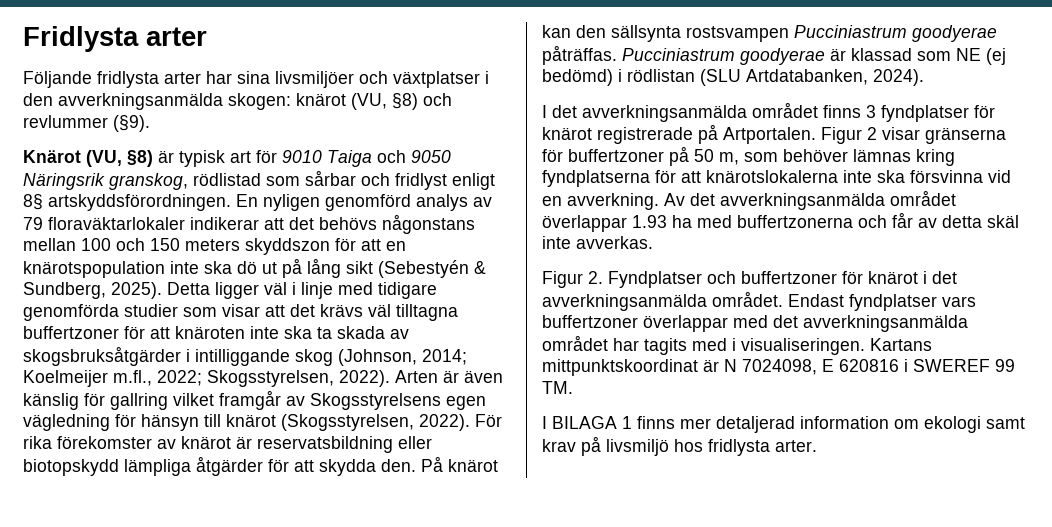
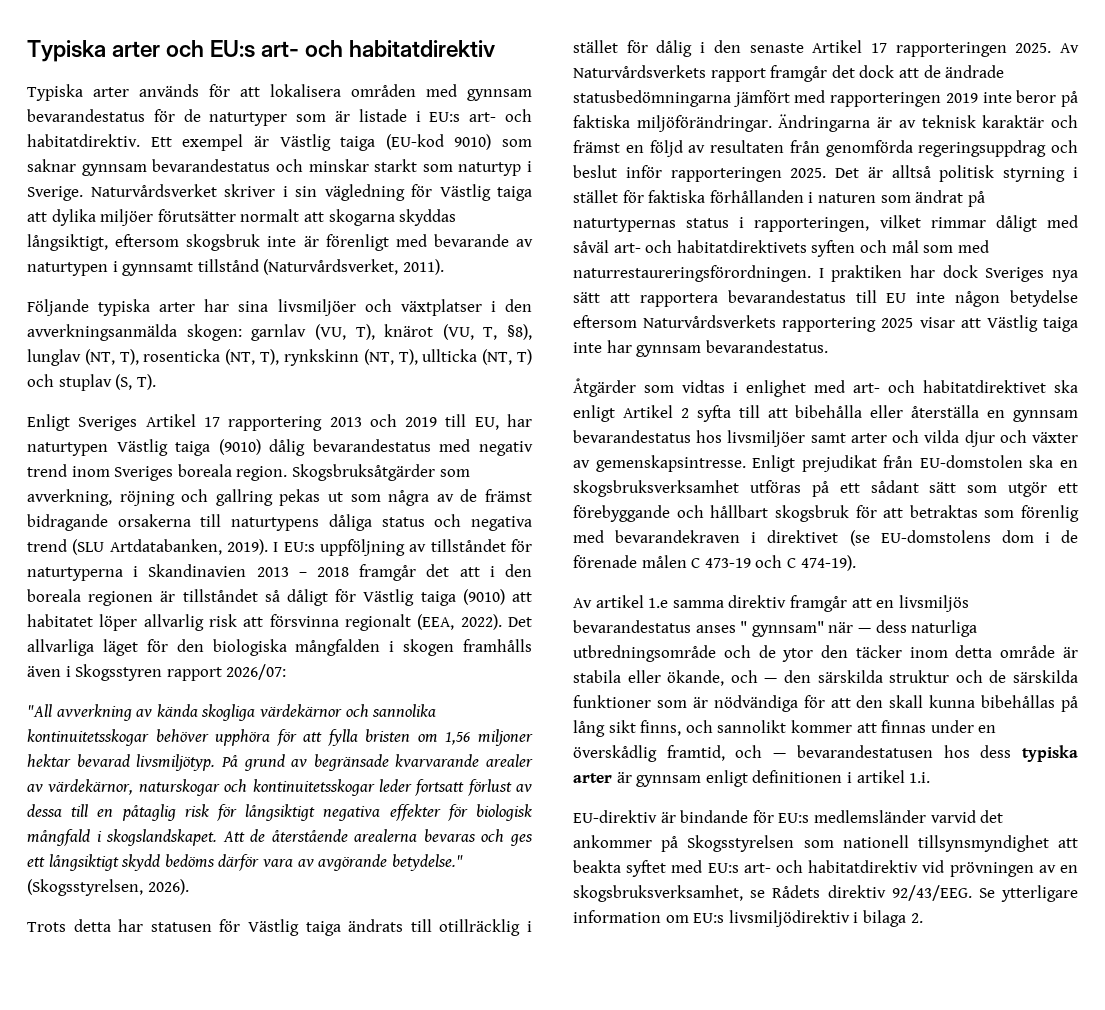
- Fridlysta arter
+ Typiska arter och EU:s art- och habitatdirektiv
+ Typiska arter används för att lokalisera områden med gynnsam bevarandestatus för de naturtyper som är listade i EU:s art- och habitatdirektiv. Ett exempel är Västlig taiga (EU-kod 9010) som saknar gynnsam bevarandestatus och minskar starkt som naturtyp i Sverige. Naturvårdsverket skriver i sin vägledning för Västlig taiga att dylika miljöer förutsätter normalt att skogarna skyddas långsiktigt, eftersom skogsbruk inte är förenligt med bevarande av naturtypen i gynnsamt tillstånd (Naturvårdsverket, 2011).
- Följande fridlysta arter har sina livsmiljöer och växtplatser i den avverkningsanmälda skogen: knärot (VU, §8) och revlummer (§9).
- Knärot (VU, §8) är typisk art för 9010 Taiga och 9050 Näringsrik granskog, rödlistad som sårbar och fridlyst enligt 8§ artskyddsförordningen. En nyligen genomförd analys av 79 floraväktarlokaler indikerar att det behövs någonstans mellan 100 och 150 meters skyddszon för att en knärotspopulation inte ska dö ut på lång sikt (Sebestyén & Sundberg, 2025). Detta ligger väl i linje med tidigare genomförda studier som visar att det krävs väl tilltagna buffertzoner för att knäroten inte ska ta skada av skogsbruksåtgärder i intilliggande skog (Johnson, 2014; Koelmeijer m.fl., 2022; Skogsstyrelsen, 2022). Arten är även känslig för gallring vilket framgår av Skogsstyrelsens egen vägledning för hänsyn till knärot (Skogsstyrelsen, 2022). För rika förekomster av knärot är reservatsbildning eller biotopskydd lämpliga åtgärder för att skydda den. På knärot kan den sällsynta rostsvampen Pucciniastrum goodyerae påträffas. Pucciniastrum goodyerae är klassad som NE (ej bedömd) i rödlistan (SLU Artdatabanken, 2024).
- I det avverkningsanmälda området finns 3 fyndplatser för knärot registrerade på Artportalen. Figur 2 visar gränserna för buffertzoner på 50 m, som behöver lämnas kring fyndplatserna för att knärotslokalerna inte ska försvinna vid en avverkning. Av det avverkningsanmälda området överlappar 1.93 ha med buffertzonerna och får av detta skäl inte avverkas.
- Figur 2. Fyndplatser och buffertzoner för knärot i det avverkningsanmälda området. Endast fyndplatser vars buffertzoner överlappar med det avverkningsanmälda området har tagits med i visualiseringen. Kartans mittpunktskoordinat är N 7024098, E 620816 i SWEREF 99 TM.
- I BILAGA 1 finns mer detaljerad information om ekologi samt krav på livsmiljö hos fridlysta arter.
+ Följande typiska arter har sina livsmiljöer och växtplatser i den avverkningsanmälda skogen: garnlav (VU, T), knärot (VU, T, §8), lunglav (NT, T), rosenticka (NT, T), rynkskinn (NT, T), ullticka (NT, T) och stuplav (S, T).
+ Enligt Sveriges Artikel 17 rapportering 2013 och 2019 till EU, har naturtypen Västlig taiga (9010) dålig bevarandestatus med negativ trend inom Sveriges boreala region. Skogsbruksåtgärder som avverkning, röjning och gallring pekas ut som några av de främst bidragande orsakerna till naturtypens dåliga status och negativa trend (SLU Artdatabanken, 2019). I EU:s uppföljning av tillståndet för naturtyperna i Skandinavien 2013 – 2018 framgår det att i den boreala regionen är tillståndet så dåligt för Västlig taiga (9010) att habitatet löper allvarlig risk att försvinna regionalt (EEA, 2022). Det allvarliga läget för den biologiska mångfalden i skogen framhålls även i Skogsstyren rapport 2026/07:
+ "All avverkning av kända skogliga värdekärnor och sannolika kontinuitetsskogar behöver upphöra för att fylla bristen om 1,56 miljoner hektar bevarad livsmiljötyp. På grund av begränsade kvarvarande arealer av värdekärnor, naturskogar och kontinuitetsskogar leder fortsatt förlust av dessa till en påtaglig risk för långsiktigt negativa effekter för biologisk mångfald i skogslandskapet. Att de återstående arealerna bevaras och ges ett långsiktigt skydd bedöms därför vara av avgörande betydelse." (Skogsstyrelsen, 2026).
+ Trots detta har statusen för Västlig taiga ändrats till otillräcklig i stället för dålig i den senaste Artikel 17 rapporteringen 2025. Av Naturvårdsverkets rapport framgår det dock att de ändrade statusbedömningarna jämfört med rapporteringen 2019 inte beror på faktiska miljöförändringar. Ändringarna är av teknisk karaktär och främst en följd av resultaten från genomförda regeringsuppdrag och beslut inför rapporteringen 2025. Det är alltså politisk styrning i stället för faktiska förhållanden i naturen som ändrat på naturtypernas status i rapporteringen, vilket rimmar dåligt med såväl art- och habitatdirektivets syften och mål som med naturrestaureringsförordningen. I praktiken har dock Sveriges nya sätt att rapportera bevarandestatus till EU inte någon betydelse eftersom Naturvårdsverkets rapportering 2025 visar att Västlig taiga inte har gynnsam bevarandestatus.
+ Åtgärder som vidtas i enlighet med art- och habitatdirektivet ska enligt Artikel 2 syfta till att bibehålla eller återställa en gynnsam bevarandestatus hos livsmiljöer samt arter och vilda djur och växter av gemenskapsintresse. Enligt prejudikat från EU-domstolen ska en skogsbruksverksamhet utföras på ett sådant sätt som utgör ett förebyggande och hållbart skogsbruk för att betraktas som förenlig med bevarandekraven i direktivet (se EU-domstolens dom i de förenade målen C 473-19 och C 474-19).
+ Av artikel 1.e samma direktiv framgår att en livsmiljös bevarandestatus anses " gynnsam" när — dess naturliga utbredningsområde och de ytor den täcker inom detta område är stabila eller ökande, och — den särskilda struktur och de särskilda funktioner som är nödvändiga för att den skall kunna bibehållas på lång sikt finns, och sannolikt kommer att finnas under en överskådlig framtid, och — bevarandestatusen hos dess typiska arter är gynnsam enligt definitionen i artikel 1.i.
+ EU-direktiv är bindande för EU:s medlemsländer varvid det ankommer på Skogsstyrelsen som nationell tillsynsmyndighet att beakta syftet med EU:s art- och habitatdirektiv vid prövningen av en skogsbruksverksamhet, se Rådets direktiv 92/43/EEG. Se ytterligare information om EU:s livsmiljödirektiv i bilaga 2.

